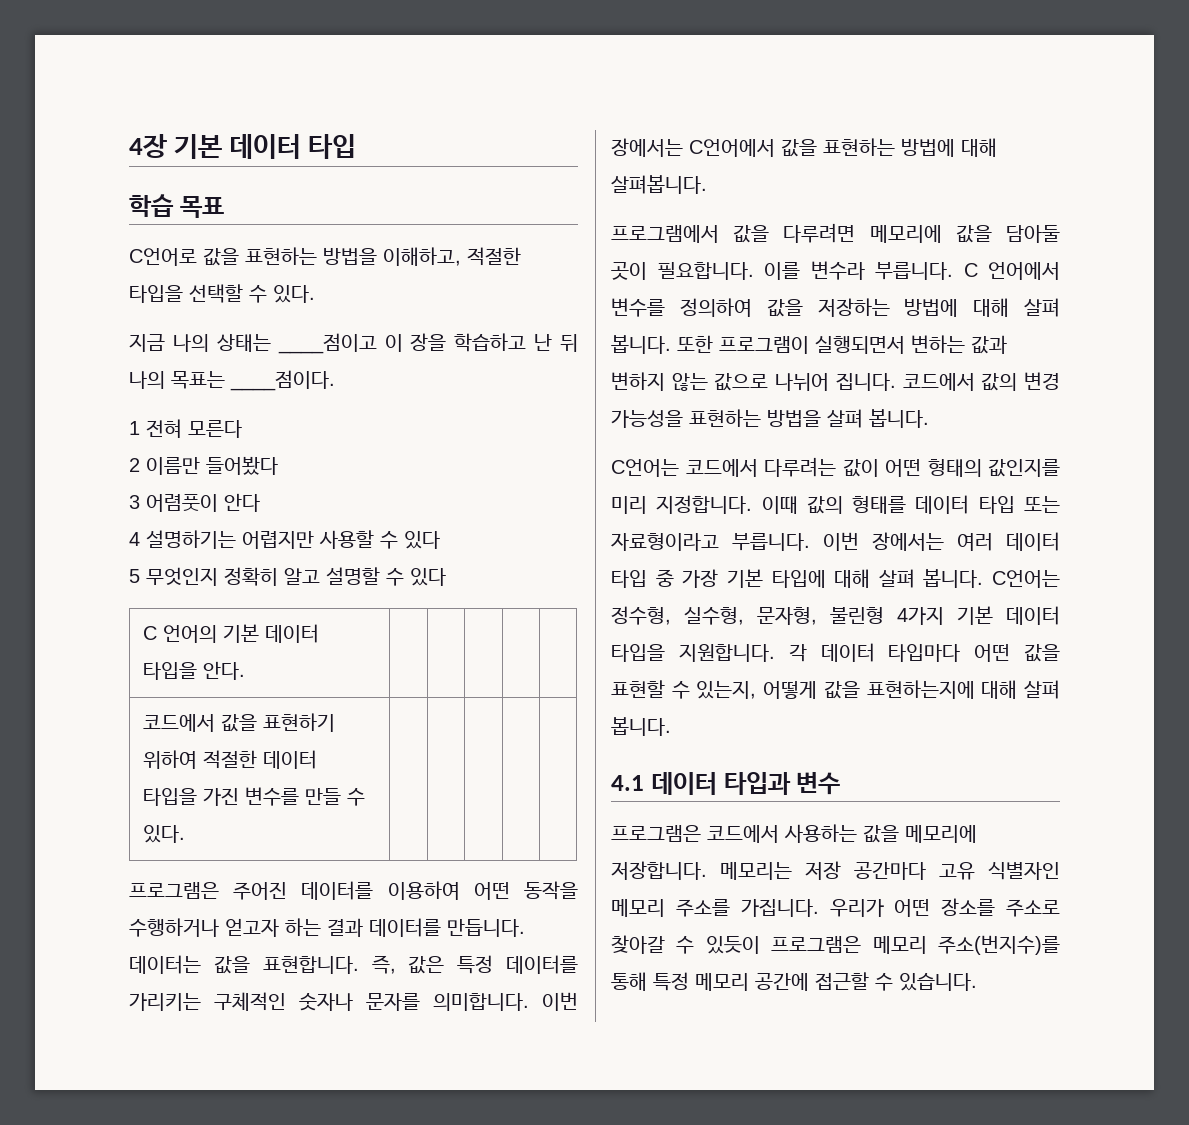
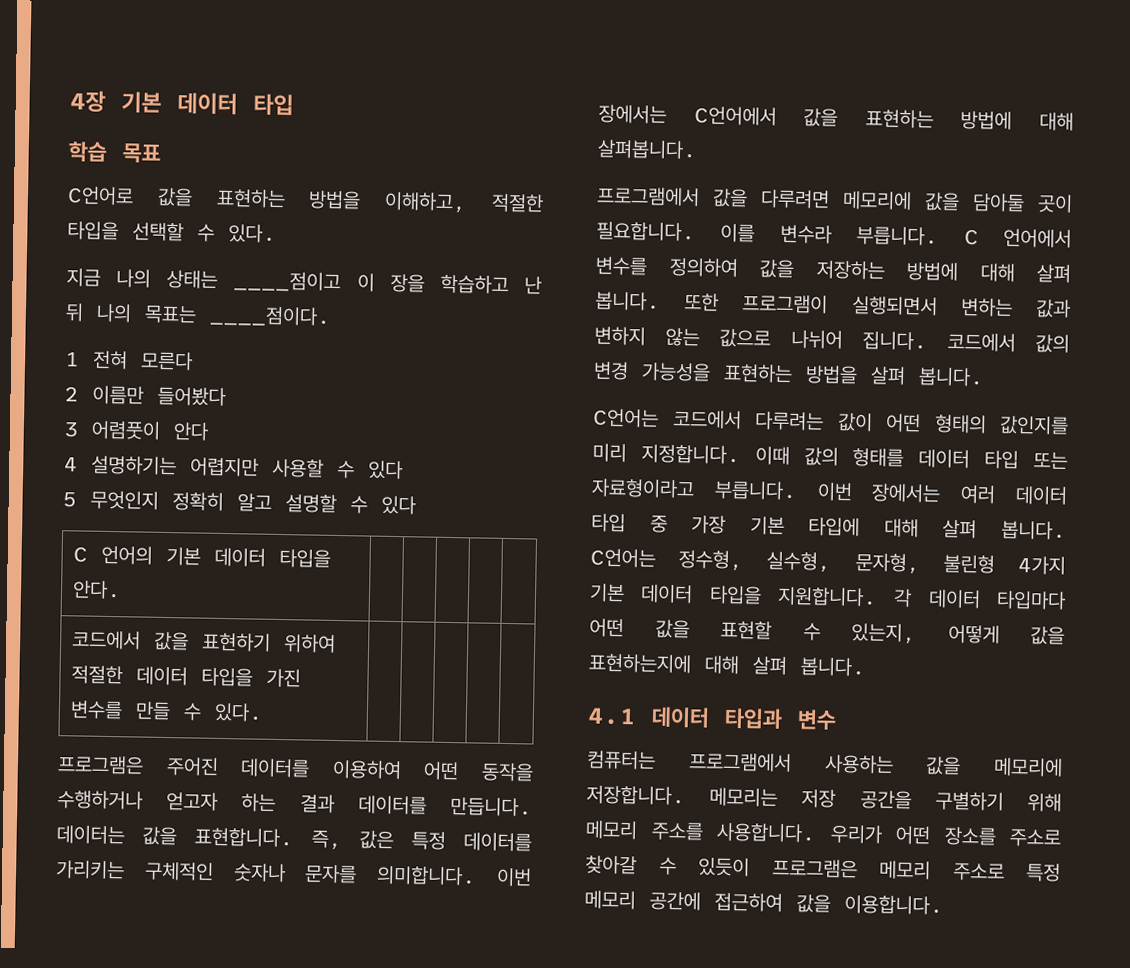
- 프로그램은 코드에서 사용하는 값을 메모리에 저장합니다.
+ 컴퓨터는 프로그램에서 사용하는 값을 메모리에 저장합니다.
- 메모리는 저장 공간마다 고유 식별자인 메모리 주소를 가집니다.
+ 메모리는 저장 공간을 구별하기 위해 메모리 주소를 사용합니다.
- 우리가 어떤 장소를 주소로 찾아갈 수 있듯이 프로그램은 메모리 주소(번지수)를 통해 특정 메모리 공간에 접근할 수 있습니다.
+ 우리가 어떤 장소를 주소로 찾아갈 수 있듯이 프로그램은 메모리 주소로 특정 메모리 공간에 접근하여 값을 이용합니다.

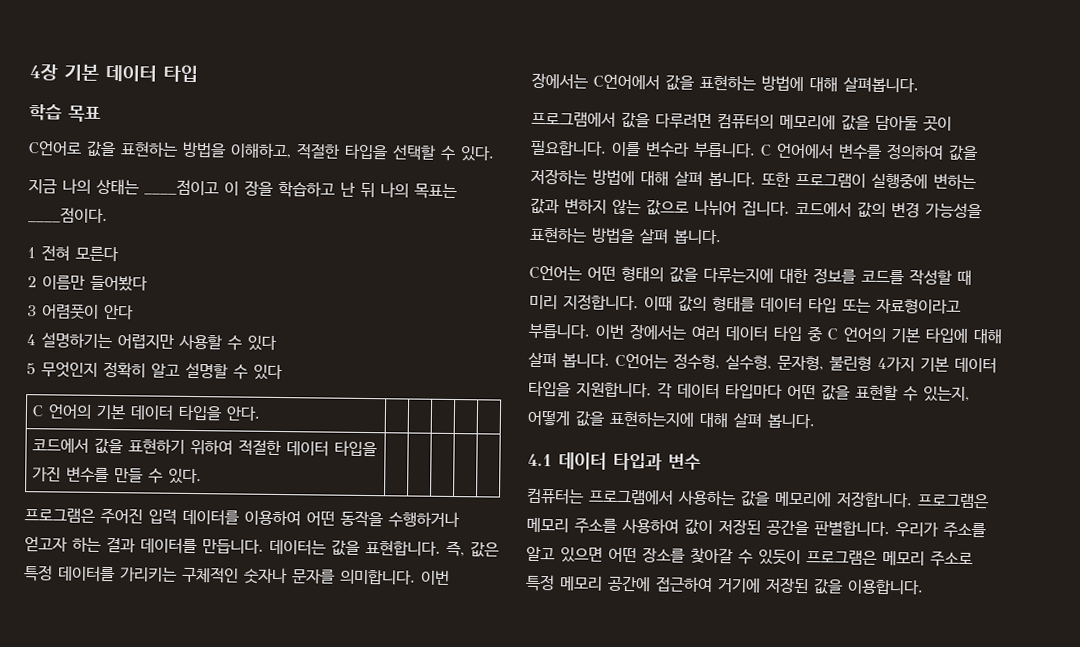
- 프로그램은 주어진 데이터를 이용하여 어떤 동작을 수행하거나 얻고자 하는 결과 데이터를 만듭니다.
+ 프로그램은 주어진 입력 데이터를 이용하여 어떤 동작을 수행하거나 얻고자 하는 결과 데이터를 만듭니다.
- 프로그램에서 값을 다루려면 메모리에 값을 담아둘 곳이 필요합니다.
+ 프로그램에서 값을 다루려면 컴퓨터의 메모리에 값을 담아둘 곳이 필요합니다.
- 또한 프로그램이 실행되면서 변하는 값과 변하지 않는 값으로 나뉘어 집니다.
+ 또한 프로그램이 실행중에 변하는 값과 변하지 않는 값으로 나뉘어 집니다.
- C언어는 코드에서 다루려는 값이 어떤 형태의 값인지를 미리 지정합니다.
+ C언어는 어떤 형태의 값을 다루는지에 대한 정보를 코드를 작성할 때 미리 지정합니다.
- 이번 장에서는 여러 데이터 타입 중 가장 기본 타입에 대해 살펴 봅니다.
+ 이번 장에서는 여러 데이터 타입 중 C 언어의 기본 타입에 대해 살펴 봅니다.
- 메모리는 저장 공간을 구별하기 위해 메모리 주소를 사용합니다. 우리가 어떤 장소를 주소로 찾아갈 수 있듯이 프로그램은 메모리 주소로 특정 메모리 공간에 접근하여 값을 이용합니다.
+ 프로그램은 메모리 주소를 사용하여 값이 저장된 공간을 판별합니다. 우리가 주소를 알고 있으면 어떤 장소를 찾아갈 수 있듯이 프로그램은 메모리 주소로 특정 메모리 공간에 접근하여 거기에 저장된 값을 이용합니다.

